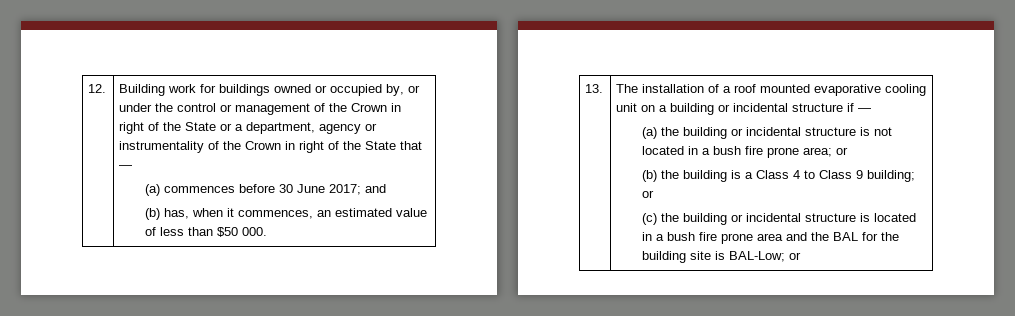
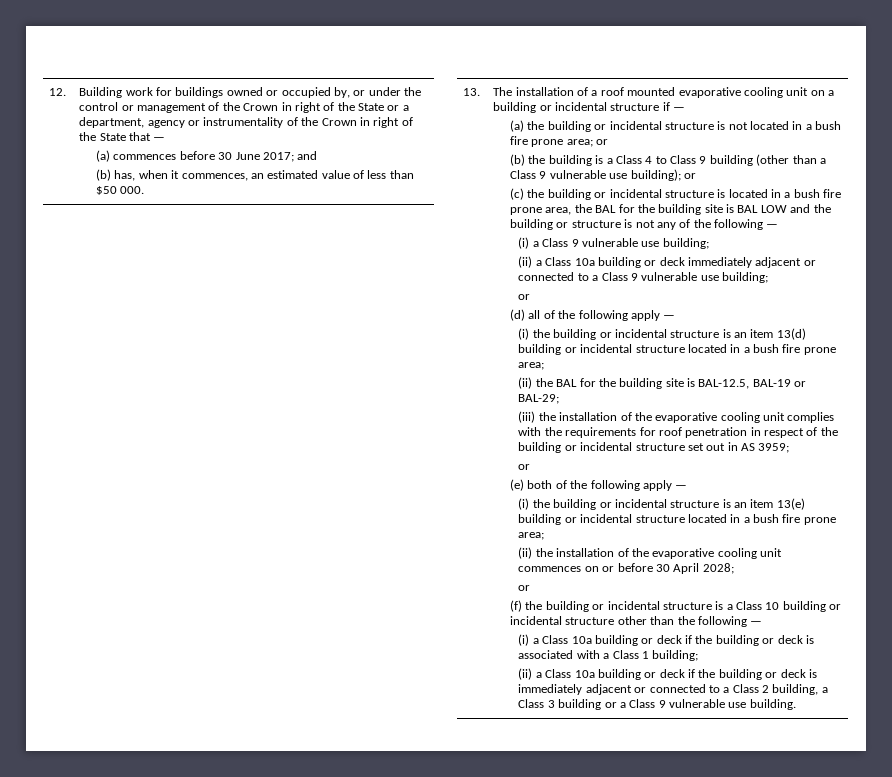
- (b) the building is a Class 4 to Class 9 building; or
+ (b) the building is a Class 4 to Class 9 building (other than a Class 9 vulnerable use building); or
- (c) the building or incidental structure is located in a bush fire prone area and the BAL for the building site is BAL-Low; or
+ (c) the building or incidental structure is located in a bush fire prone area, the BAL for the building site is BAL LOW and the building or structure is not any of the following —
+ (i) a Class 9 vulnerable use building;
+ (ii) a Class 10a building or deck immediately adjacent or connected to a Class 9 vulnerable use building;
+ or
+ (d) all of the following apply —
+ (i) the building or incidental structure is an item 13(d) building or incidental structure located in a bush fire prone area;
+ (ii) the BAL for the building site is BAL-12.5, BAL-19 or BAL-29;
+ (iii) the installation of the evaporative cooling unit complies with the requirements for roof penetration in respect of the building or incidental structure set out in AS 3959;
+ or
+ (e) both of the following apply —
+ (i) the building or incidental structure is an item 13(e) building or incidental structure located in a bush fire prone area;
+ (ii) the installation of the evaporative cooling unit commences on or before 30 April 2028;
+ or
+ (f) the building or incidental structure is a Class 10 building or incidental structure other than the following —
+ (i) a Class 10a building or deck if the building or deck is associated with a Class 1 building;
+ (ii) a Class 10a building or deck if the building or deck is immediately adjacent or connected to a Class 2 building, a Class 3 building or a Class 9 vulnerable use building.

